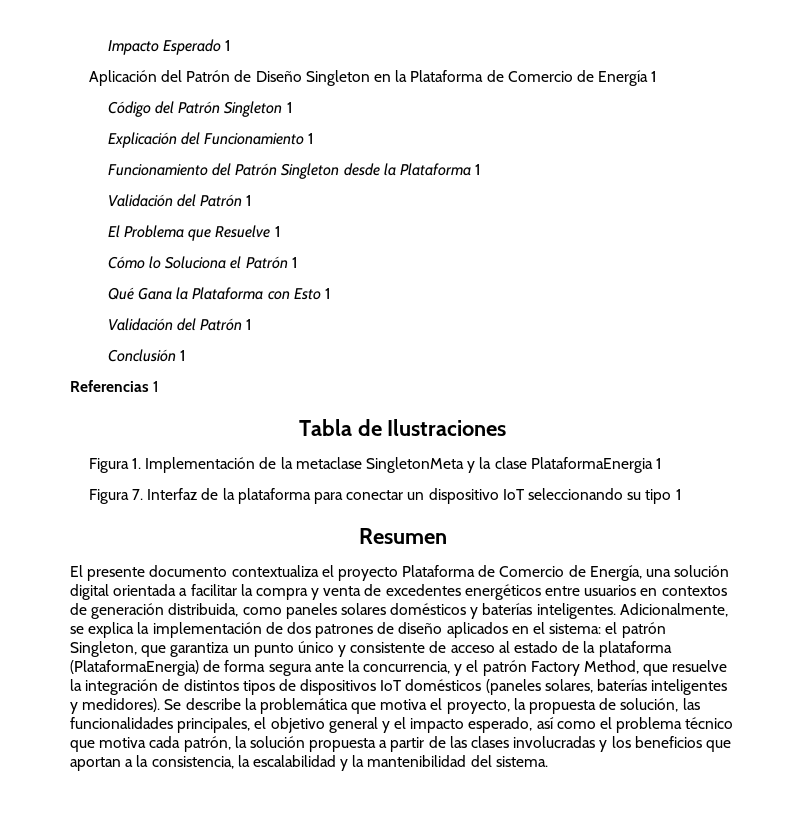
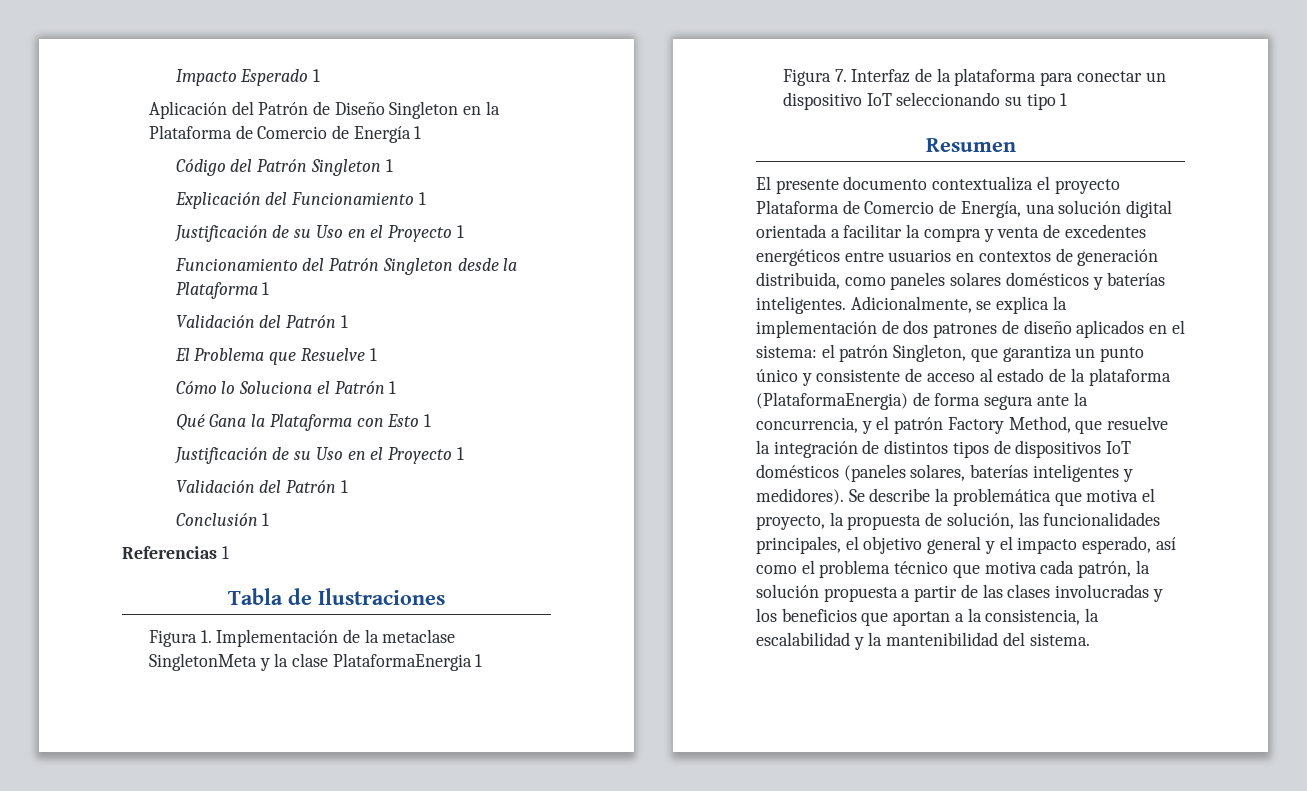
  Explicación del Funcionamiento 1
+ Justificación de su Uso en el Proyecto 1
  Qué Gana la Plataforma con Esto 1
+ Justificación de su Uso en el Proyecto 1

